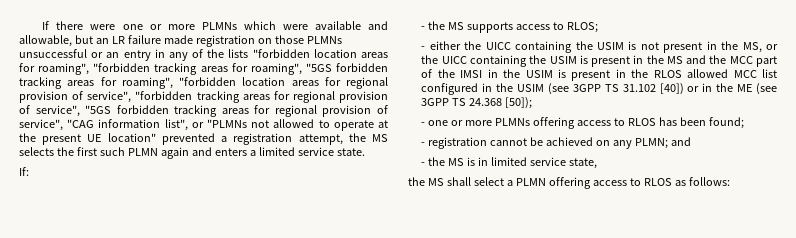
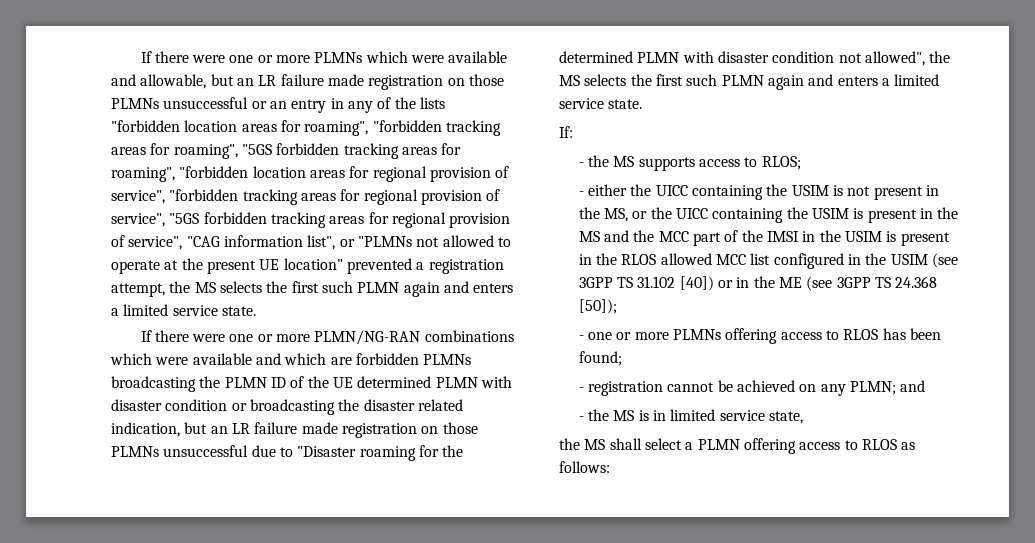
+ If there were one or more PLMN/NG-RAN combinations which were available and which are forbidden PLMNs broadcasting the PLMN ID of the UE determined PLMN with disaster condition or broadcasting the disaster related indication, but an LR failure made registration on those PLMNs unsuccessful due to "Disaster roaming for the determined PLMN with disaster condition not allowed", the MS selects the first such PLMN again and enters a limited service state.

